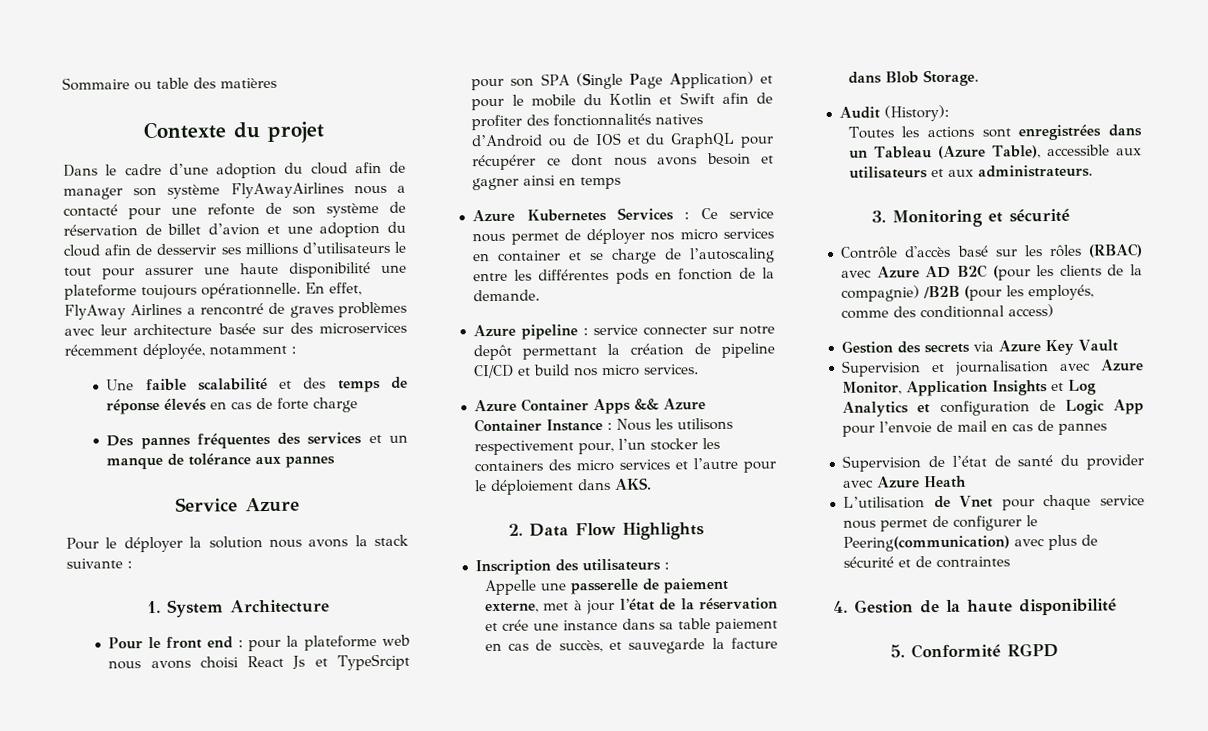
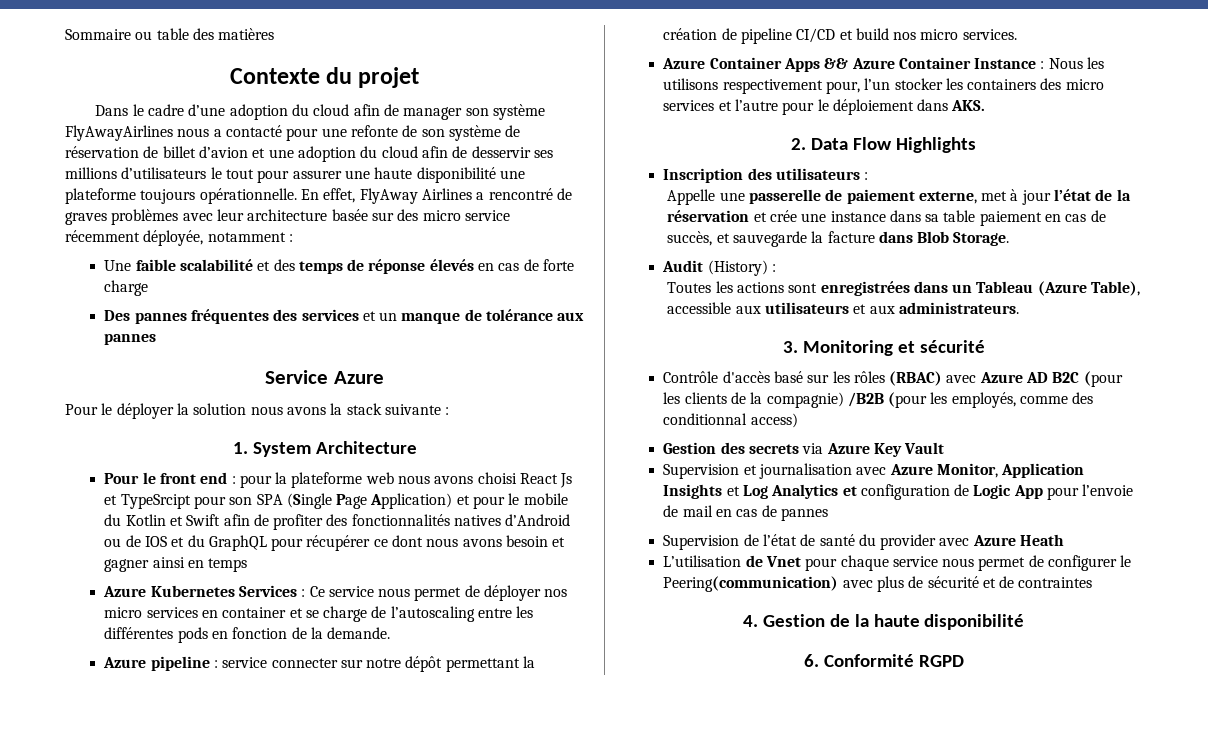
- En effet, FlyAway Airlines a rencontré de graves problèmes avec leur architecture basée sur des microservices récemment déployée, notamment :
+ En effet, FlyAway Airlines a rencontré de graves problèmes avec leur architecture basée sur des micro service récemment déployée, notamment :
- Azure pipeline : service connecter sur notre depôt permettant la création de pipeline CI/CD et build nos micro services.
+ Azure pipeline : service connecter sur notre dépôt permettant la création de pipeline CI/CD et build nos micro services.
- Audit (History):
+ Audit (History) :
- 5. Conformité RGPD
+ 6. Conformité RGPD

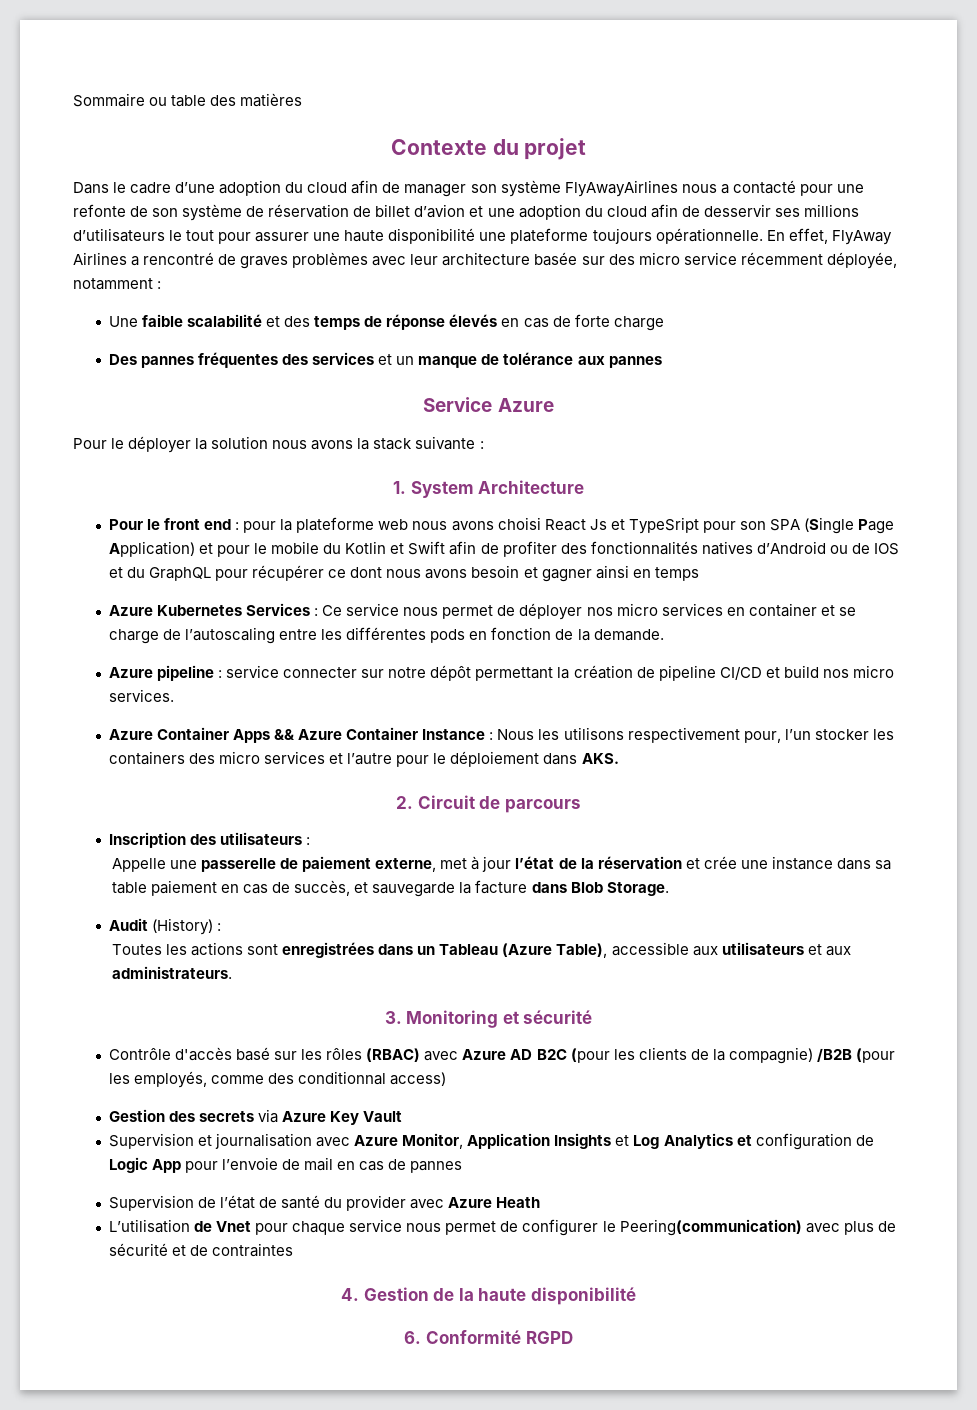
- Pour le front end : pour la plateforme web nous avons choisi React Js et TypeSrcipt pour son SPA (Single Page Application) et pour le mobile du Kotlin et Swift afin de profiter des fonctionnalités natives d’Android ou de IOS et du GraphQL pour récupérer ce dont nous avons besoin et gagner ainsi en temps
+ Pour le front end : pour la plateforme web nous avons choisi React Js et TypeSript pour son SPA (Single Page Application) et pour le mobile du Kotlin et Swift afin de profiter des fonctionnalités natives d’Android ou de IOS et du GraphQL pour récupérer ce dont nous avons besoin et gagner ainsi en temps
- 2. Data Flow Highlights
+ 2. Circuit de parcours

